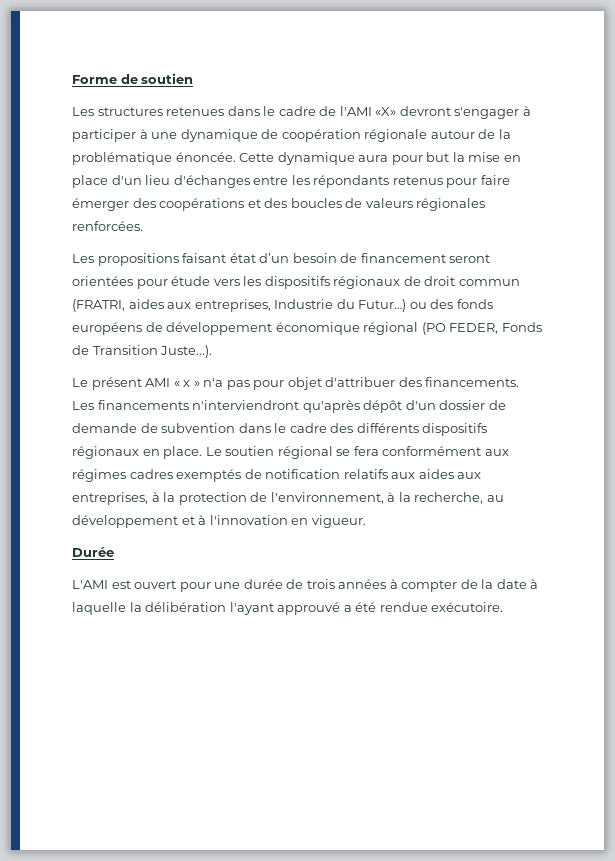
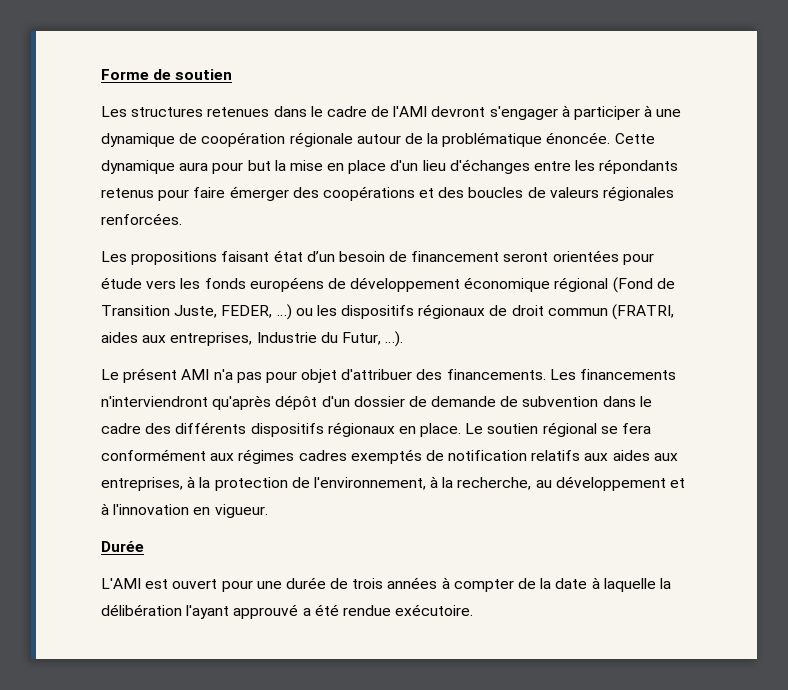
- Les structures retenues dans le cadre de l'AMI «X» devront s'engager à participer à une dynamique de coopération régionale autour de la problématique énoncée.
+ Les structures retenues dans le cadre de l'AMI devront s'engager à participer à une dynamique de coopération régionale autour de la problématique énoncée.
- Les propositions faisant état d’un besoin de financement seront orientées pour étude vers les dispositifs régionaux de droit commun (FRATRI, aides aux entreprises, Industrie du Futur…) ou des fonds européens de développement économique régional (PO FEDER, Fonds de Transition Juste...).
+ Les propositions faisant état d’un besoin de financement seront orientées pour étude vers les fonds européens de développement économique régional (Fond de Transition Juste, FEDER, …) ou les dispositifs régionaux de droit commun (FRATRI, aides aux entreprises, Industrie du Futur, …).
- Le présent AMI « x » n'a pas pour objet d'attribuer des financements.
+ Le présent AMI n'a pas pour objet d'attribuer des financements.

